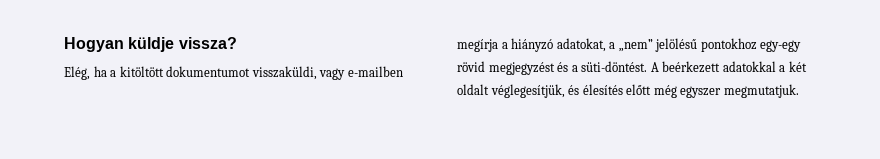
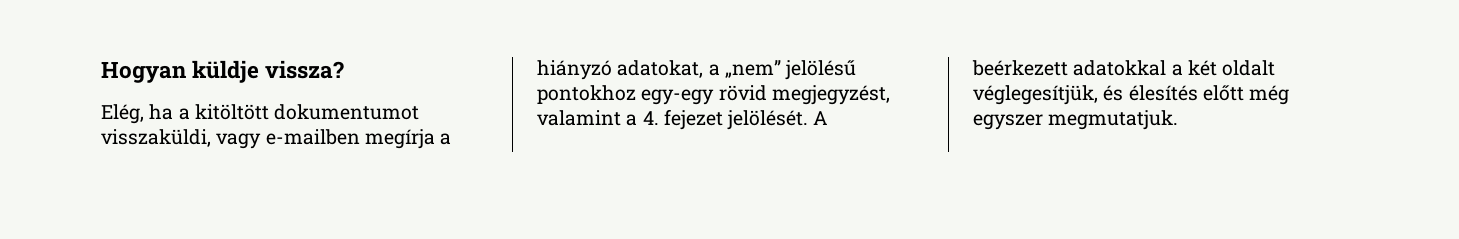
- Elég, ha a kitöltött dokumentumot visszaküldi, vagy e-mailben megírja a hiányzó adatokat, a „nem” jelölésű pontokhoz egy-egy rövid megjegyzést és a süti-döntést.
+ Elég, ha a kitöltött dokumentumot visszaküldi, vagy e-mailben megírja a hiányzó adatokat, a „nem” jelölésű pontokhoz egy-egy rövid megjegyzést, valamint a 4. fejezet jelölését.

